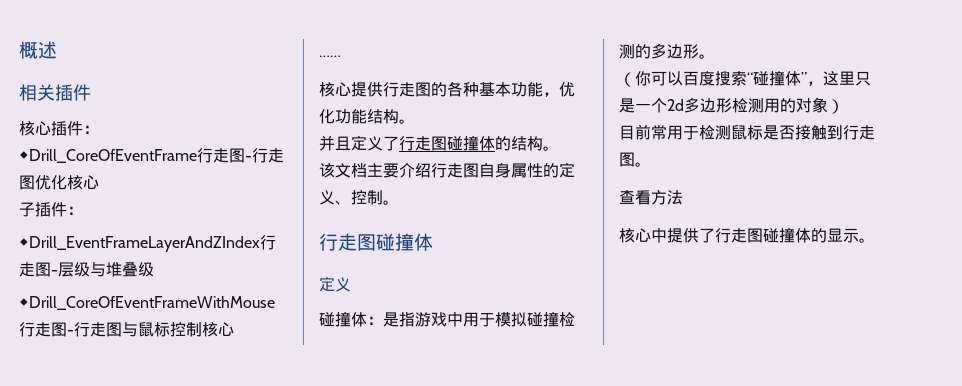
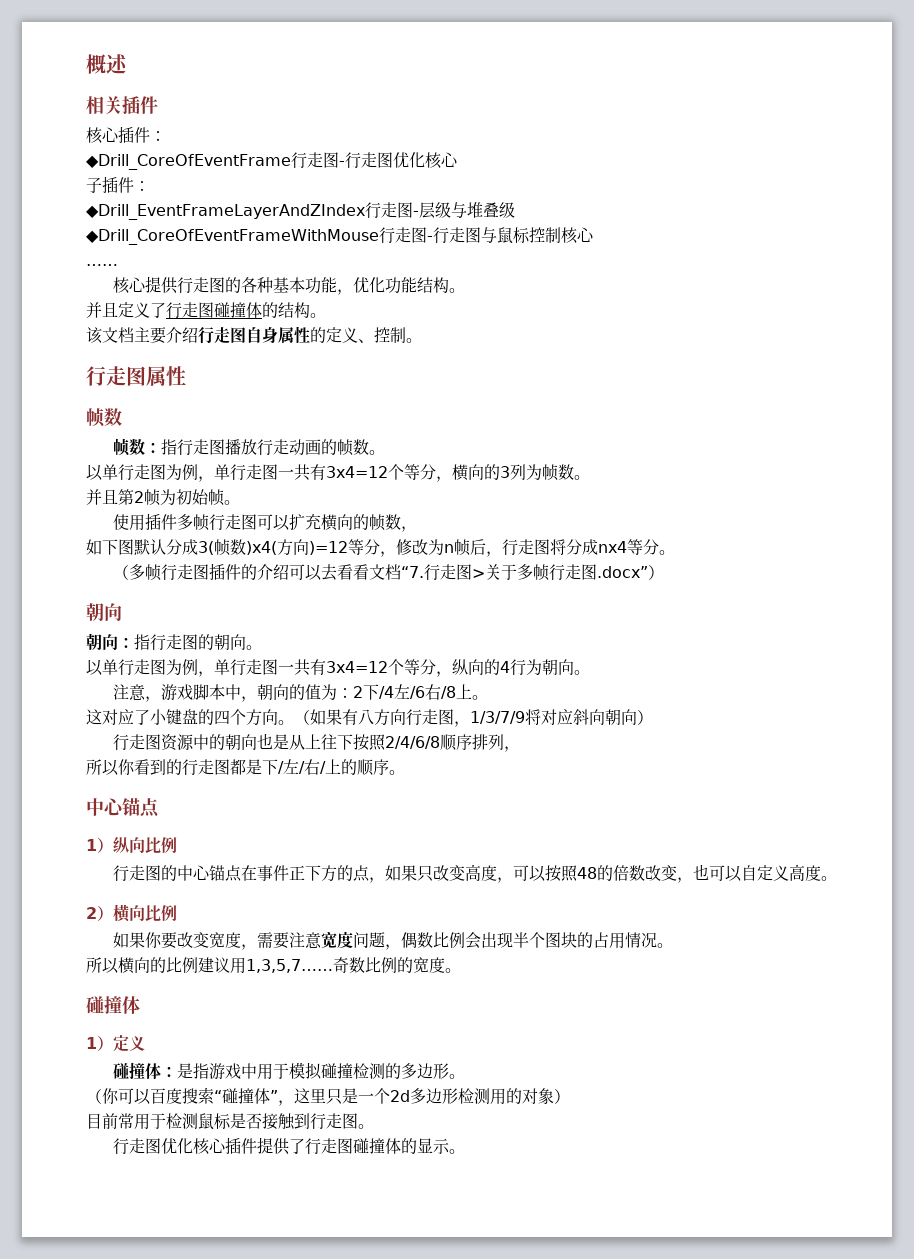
  该文档主要介绍行走图自身属性的定义、控制。
- 行走图碰撞体
- 定义
+ 行走图属性
+ 帧数
+ 帧数：指行走图播放行走动画的帧数。
+ 以单行走图为例，单行走图一共有3x4=12个等分，横向的3列为帧数。
+ 并且第2帧为初始帧。
+ 使用插件多帧行走图可以扩充横向的帧数，
+ 如下图默认分成3(帧数)x4(方向)=12等分，修改为n帧后，行走图将分成nx4等分。
+ （多帧行走图插件的介绍可以去看看文档“7.行走图>关于多帧行走图.docx”）
+ 朝向
+ 朝向：指行走图的朝向。
+ 以单行走图为例，单行走图一共有3x4=12个等分，纵向的4行为朝向。
+ 注意，游戏脚本中，朝向的值为：2下/4左/6右/8上。
+ 这对应了小键盘的四个方向。（如果有八方向行走图，1/3/7/9将对应斜向朝向）
+ 行走图资源中的朝向也是从上往下按照2/4/6/8顺序排列，
+ 所以你看到的行走图都是下/左/右/上的顺序。
+ 中心锚点
+ 1）纵向比例
+ 行走图的中心锚点在事件正下方的点，如果只改变高度，可以按照48的倍数改变，也可以自定义高度。
+ 2）横向比例
+ 如果你要改变宽度，需要注意宽度问题，偶数比例会出现半个图块的占用情况。
+ 所以横向的比例建议用1,3,5,7……奇数比例的宽度。
+ 碰撞体
+ 1）定义
- 查看方法
- 核心中提供了行走图碰撞体的显示。
+ 行走图优化核心插件提供了行走图碰撞体的显示。

